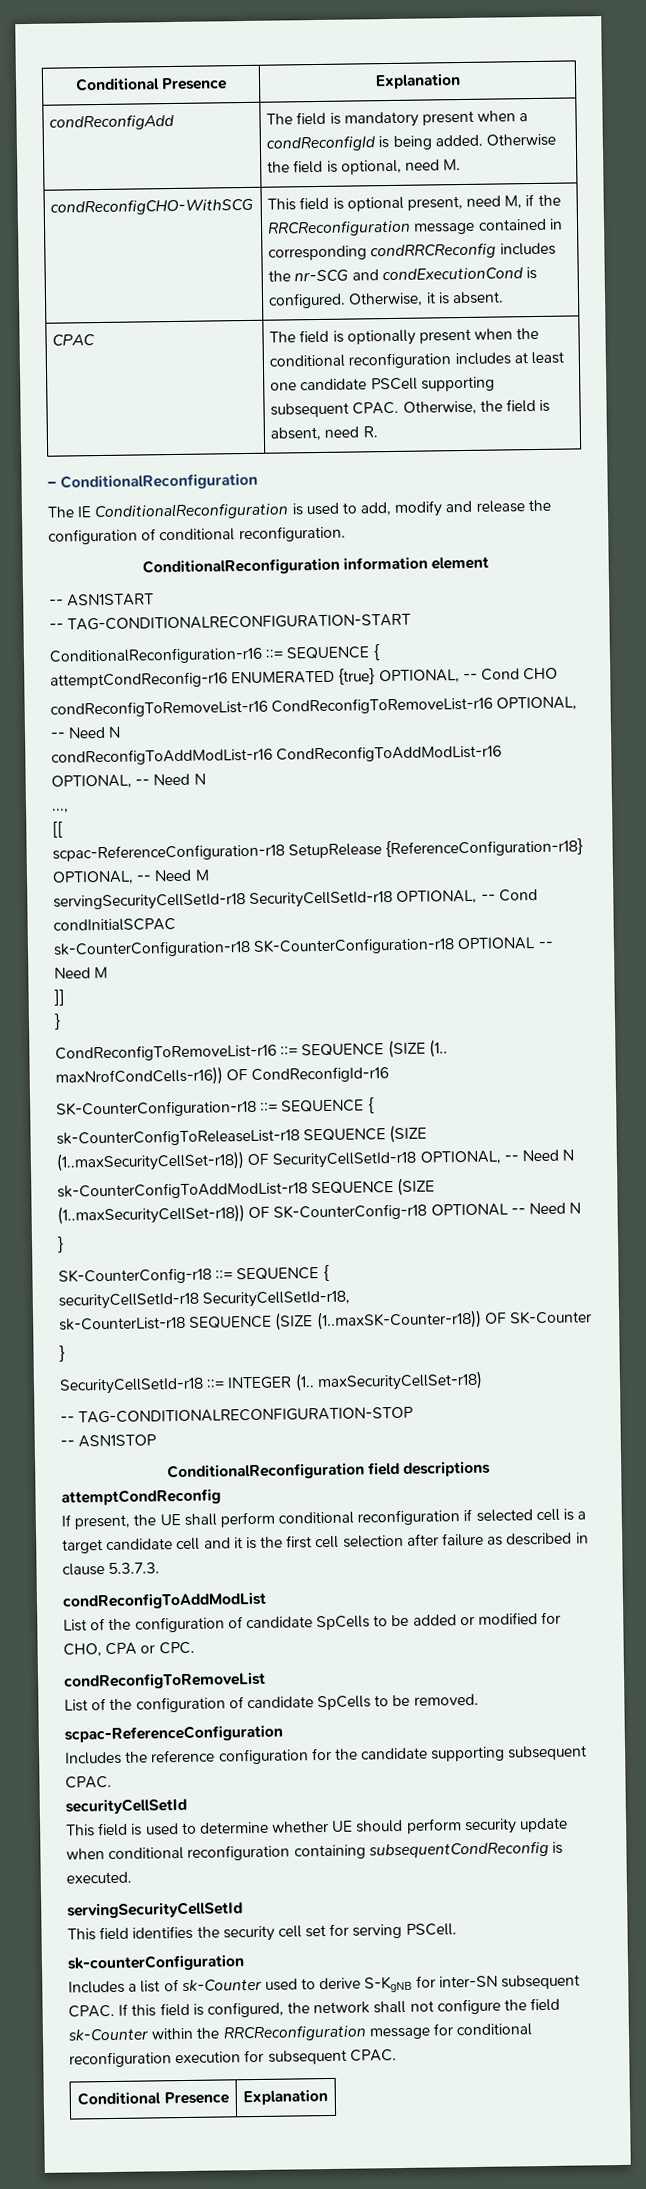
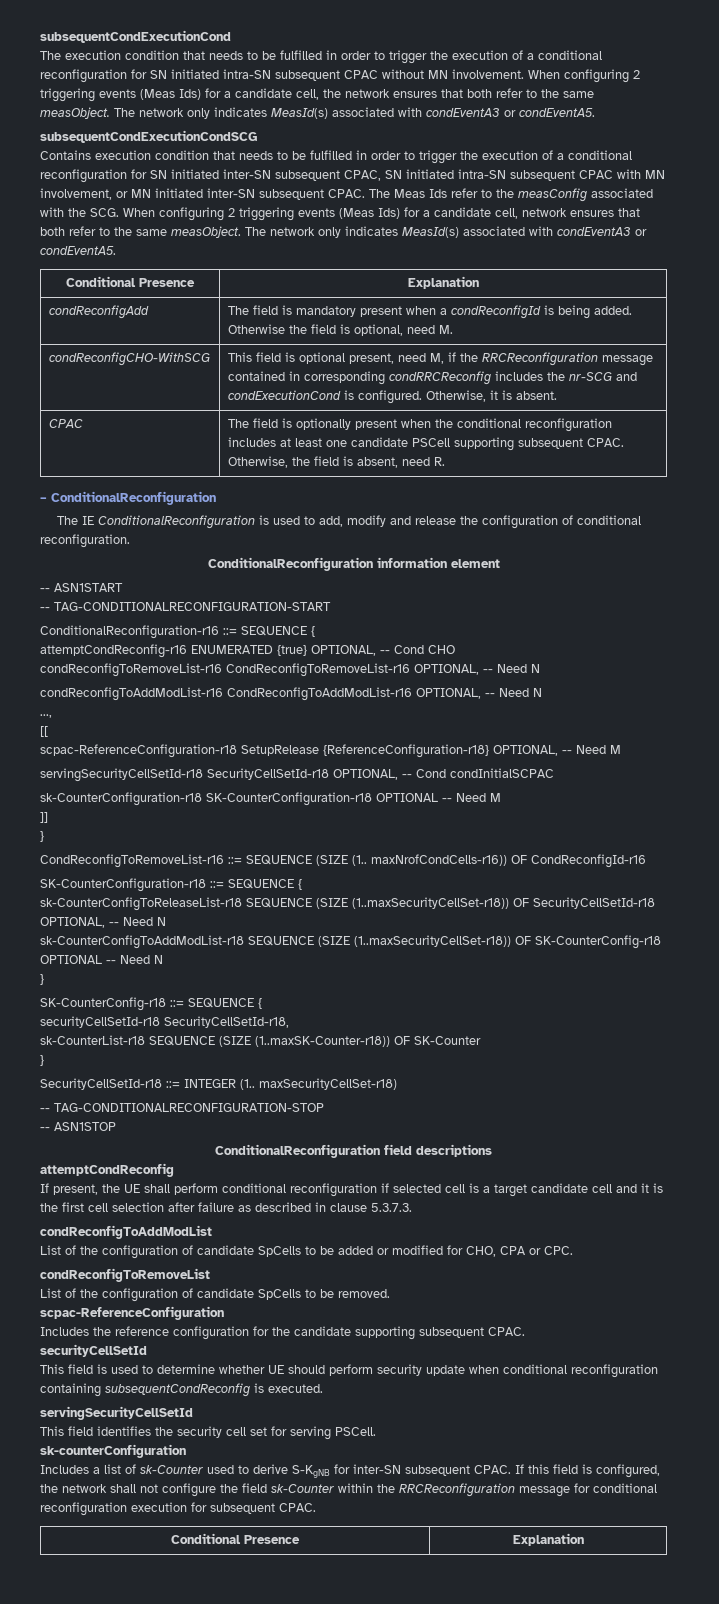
+ subsequentCondExecutionCond
+ The execution condition that needs to be fulfilled in order to trigger the execution of a conditional reconfiguration for SN initiated intra-SN subsequent CPAC without MN involvement. When configuring 2 triggering events (Meas Ids) for a candidate cell, the network ensures that both refer to the same measObject. The network only indicates MeasId(s) associated with condEventA3 or condEventA5.
+ subsequentCondExecutionCondSCG
+ Contains execution condition that needs to be fulfilled in order to trigger the execution of a conditional reconfiguration for SN initiated inter-SN subsequent CPAC, SN initiated intra-SN subsequent CPAC with MN involvement, or MN initiated inter-SN subsequent CPAC. The Meas Ids refer to the measConfig associated with the SCG. When configuring 2 triggering events (Meas Ids) for a candidate cell, network ensures that both refer to the same measObject. The network only indicates MeasId(s) associated with condEventA3 or condEventA5.

